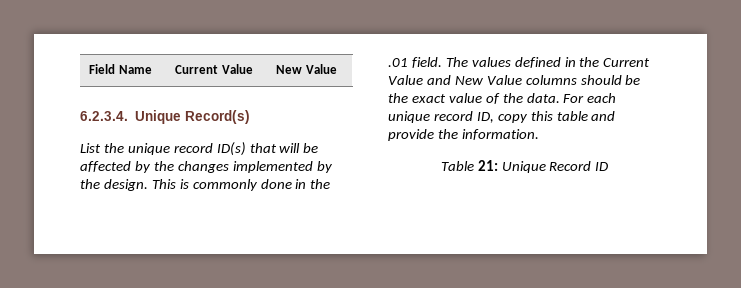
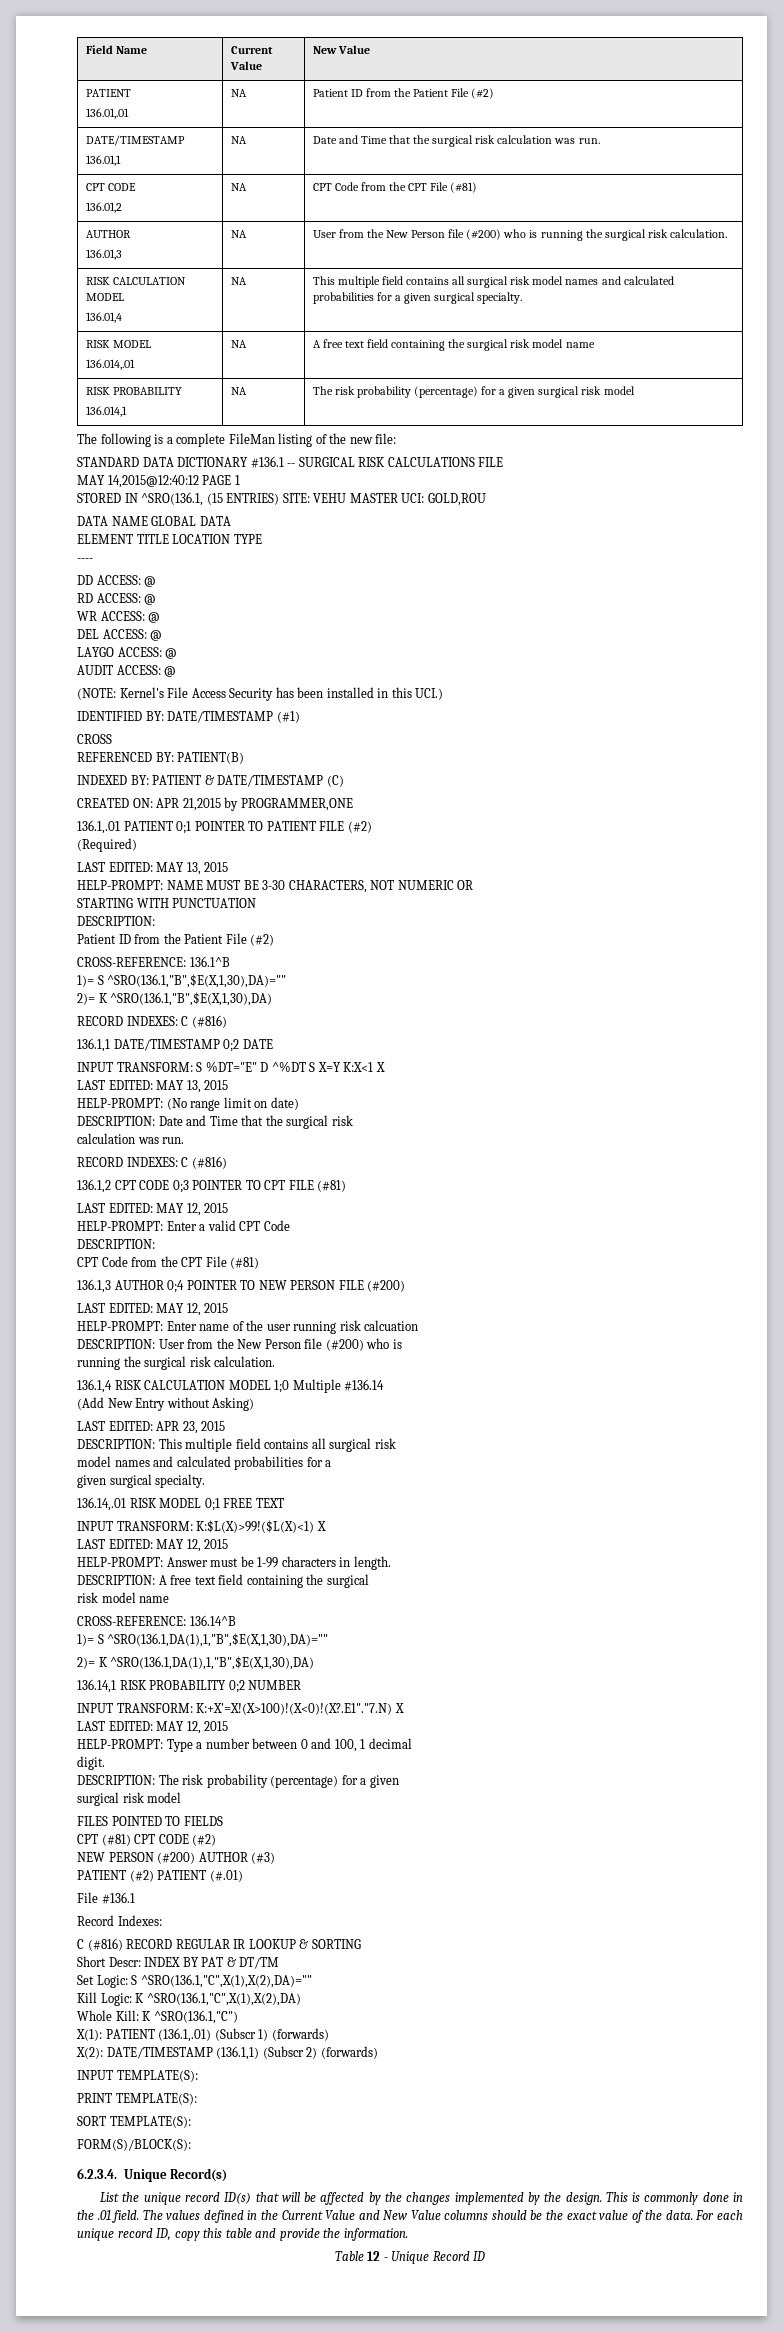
  Field Name | Current Value | New Value
+ PATIENT
+ 136.01,.01 | NA | Patient ID from the Patient File (#2)
+ DATE/TIMESTAMP
+ 136.01,1 | NA | Date and Time that the surgical risk calculation was run.
+ CPT CODE
+ 136.01,2 | NA | CPT Code from the CPT File (#81)
+ AUTHOR
+ 136.01,3 | NA | User from the New Person file (#200) who is running the surgical risk calculation.
+ RISK CALCULATION MODEL
+ 136.01,4 | NA | This multiple field contains all surgical risk model names and calculated probabilities for a given surgical specialty.
+ RISK MODEL
+ 136.014,.01 | NA | A free text field containing the surgical risk model name
+ RISK PROBABILITY
+ 136.014,1 | NA | The risk probability (percentage) for a given surgical risk model
+ The following is a complete FileMan listing of the new file:
+ STANDARD DATA DICTIONARY #136.1 -- SURGICAL RISK CALCULATIONS FILE
+ MAY 14,2015@12:40:12 PAGE 1
+ STORED IN ^SRO(136.1, (15 ENTRIES) SITE: VEHU MASTER UCI: GOLD,ROU
+ DATA NAME GLOBAL DATA
+ ELEMENT TITLE LOCATION TYPE
+ ----
+ DD ACCESS: @
+ RD ACCESS: @
+ WR ACCESS: @
+ DEL ACCESS: @
+ LAYGO ACCESS: @
+ AUDIT ACCESS: @
+ (NOTE: Kernel's File Access Security has been installed in this UCI.)
+ IDENTIFIED BY: DATE/TIMESTAMP (#1)
+ CROSS
+ REFERENCED BY: PATIENT(B)
+ INDEXED BY: PATIENT & DATE/TIMESTAMP (C)
+ CREATED ON: APR 21,2015 by PROGRAMMER,ONE
+ 136.1,.01 PATIENT 0;1 POINTER TO PATIENT FILE (#2)
+ (Required)
+ LAST EDITED: MAY 13, 2015
+ HELP-PROMPT: NAME MUST BE 3-30 CHARACTERS, NOT NUMERIC OR
+ STARTING WITH PUNCTUATION
+ DESCRIPTION:
+ Patient ID from the Patient File (#2)
+ CROSS-REFERENCE: 136.1^B
+ 1)= S ^SRO(136.1,"B",$E(X,1,30),DA)=""
+ 2)= K ^SRO(136.1,"B",$E(X,1,30),DA)
+ RECORD INDEXES: C (#816)
+ 136.1,1 DATE/TIMESTAMP 0;2 DATE
+ INPUT TRANSFORM: S %DT="E" D ^%DT S X=Y K:X<1 X
+ LAST EDITED: MAY 13, 2015
+ HELP-PROMPT: (No range limit on date)
+ DESCRIPTION: Date and Time that the surgical risk
+ calculation was run.
+ RECORD INDEXES: C (#816)
+ 136.1,2 CPT CODE 0;3 POINTER TO CPT FILE (#81)
+ LAST EDITED: MAY 12, 2015
+ HELP-PROMPT: Enter a valid CPT Code
+ DESCRIPTION:
+ CPT Code from the CPT File (#81)
+ 136.1,3 AUTHOR 0;4 POINTER TO NEW PERSON FILE (#200)
+ LAST EDITED: MAY 12, 2015
+ HELP-PROMPT: Enter name of the user running risk calcuation
+ DESCRIPTION: User from the New Person file (#200) who is
+ running the surgical risk calculation.
+ 136.1,4 RISK CALCULATION MODEL 1;0 Multiple #136.14
+ (Add New Entry without Asking)
+ LAST EDITED: APR 23, 2015
+ DESCRIPTION: This multiple field contains all surgical risk
+ model names and calculated probabilities for a
+ given surgical specialty.
+ 136.14,.01 RISK MODEL 0;1 FREE TEXT
+ INPUT TRANSFORM: K:$L(X)>99!($L(X)<1) X
+ LAST EDITED: MAY 12, 2015
+ HELP-PROMPT: Answer must be 1-99 characters in length.
+ DESCRIPTION: A free text field containing the surgical
+ risk model name
+ CROSS-REFERENCE: 136.14^B
+ 1)= S ^SRO(136.1,DA(1),1,"B",$E(X,1,30),DA)=""
+ 2)= K ^SRO(136.1,DA(1),1,"B",$E(X,1,30),DA)
+ 136.14,1 RISK PROBABILITY 0;2 NUMBER
+ INPUT TRANSFORM: K:+X'=X!(X>100)!(X<0)!(X?.E1"."7.N) X
+ LAST EDITED: MAY 12, 2015
+ HELP-PROMPT: Type a number between 0 and 100, 1 decimal
+ digit.
+ DESCRIPTION: The risk probability (percentage) for a given
+ surgical risk model
+ FILES POINTED TO FIELDS
+ CPT (#81) CPT CODE (#2)
+ NEW PERSON (#200) AUTHOR (#3)
+ PATIENT (#2) PATIENT (#.01)
+ File #136.1
+ Record Indexes:
+ C (#816) RECORD REGULAR IR LOOKUP & SORTING
+ Short Descr: INDEX BY PAT & DT/TM
+ Set Logic: S ^SRO(136.1,"C",X(1),X(2),DA)=""
+ Kill Logic: K ^SRO(136.1,"C",X(1),X(2),DA)
+ Whole Kill: K ^SRO(136.1,"C")
+ X(1): PATIENT (136.1,.01) (Subscr 1) (forwards)
+ X(2): DATE/TIMESTAMP (136.1,1) (Subscr 2) (forwards)
+ INPUT TEMPLATE(S):
+ PRINT TEMPLATE(S):
+ SORT TEMPLATE(S):
+ FORM(S)/BLOCK(S):
- Table 21: Unique Record ID
+ Table 12 - Unique Record ID

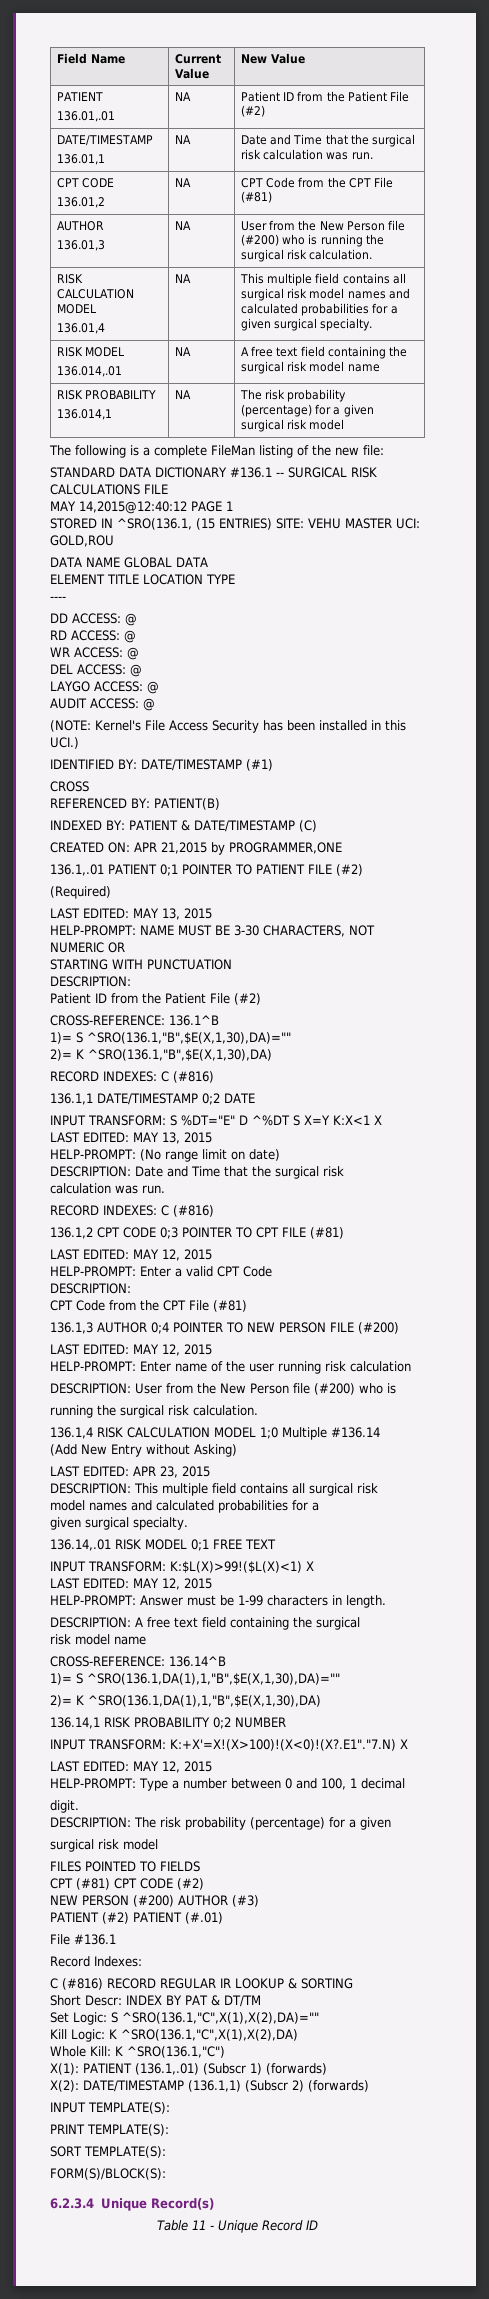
- HELP-PROMPT: Enter name of the user running risk calcuation
+ HELP-PROMPT: Enter name of the user running risk calculation
- 6.2.3.4. Unique Record(s)
+ 6.2.3.4 Unique Record(s)
- List the unique record ID(s) that will be affected by the changes implemented by the design. This is commonly done in the .01 field. The values defined in the Current Value and New Value columns should be the exact value of the data. For each unique record ID, copy this table and provide the information.
- Table 12 - Unique Record ID
+ Table 11 - Unique Record ID

